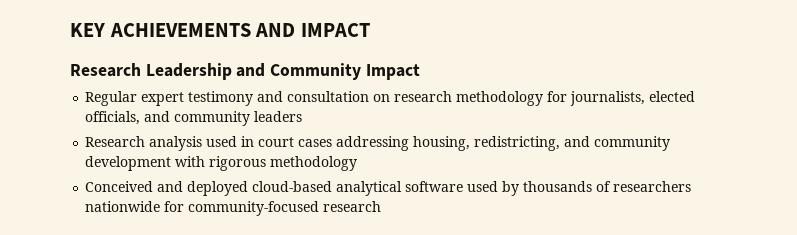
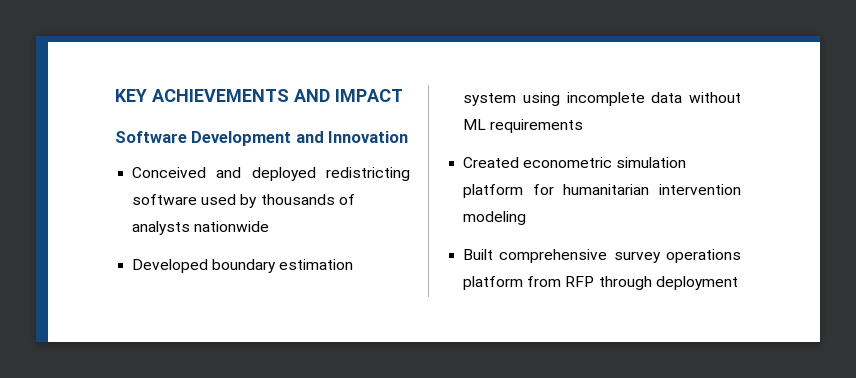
- Research Leadership and Community Impact
- Regular expert testimony and consultation on research methodology for journalists, elected officials, and community leaders
- Research analysis used in court cases addressing housing, redistricting, and community development with rigorous methodology
+ Software Development and Innovation
- Conceived and deployed cloud-based analytical software used by thousands of researchers nationwide for community-focused research
+ Conceived and deployed redistricting software used by thousands of analysts nationwide
+ Developed boundary estimation system using incomplete data without ML requirements
+ Created econometric simulation platform for humanitarian intervention modeling
+ Built comprehensive survey operations platform from RFP through deployment

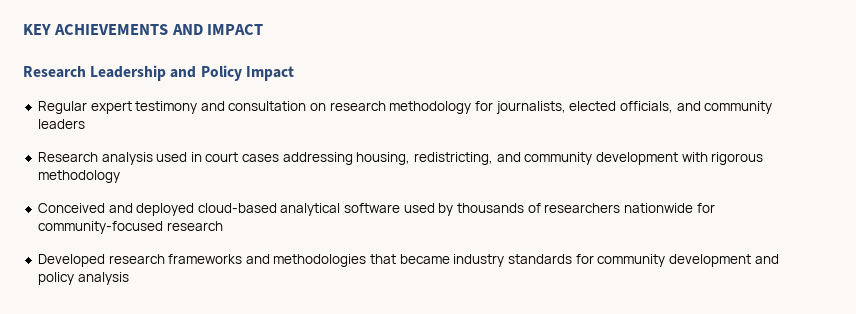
- Software Development and Innovation
+ Research Leadership and Policy Impact
+ Regular expert testimony and consultation on research methodology for journalists, elected officials, and community leaders
+ Research analysis used in court cases addressing housing, redistricting, and community development with rigorous methodology
- Conceived and deployed redistricting software used by thousands of analysts nationwide
- Developed boundary estimation system using incomplete data without ML requirements
- Created econometric simulation platform for humanitarian intervention modeling
- Built comprehensive survey operations platform from RFP through deployment
+ Conceived and deployed cloud-based analytical software used by thousands of researchers nationwide for community-focused research
+ Developed research frameworks and methodologies that became industry standards for community development and policy analysis

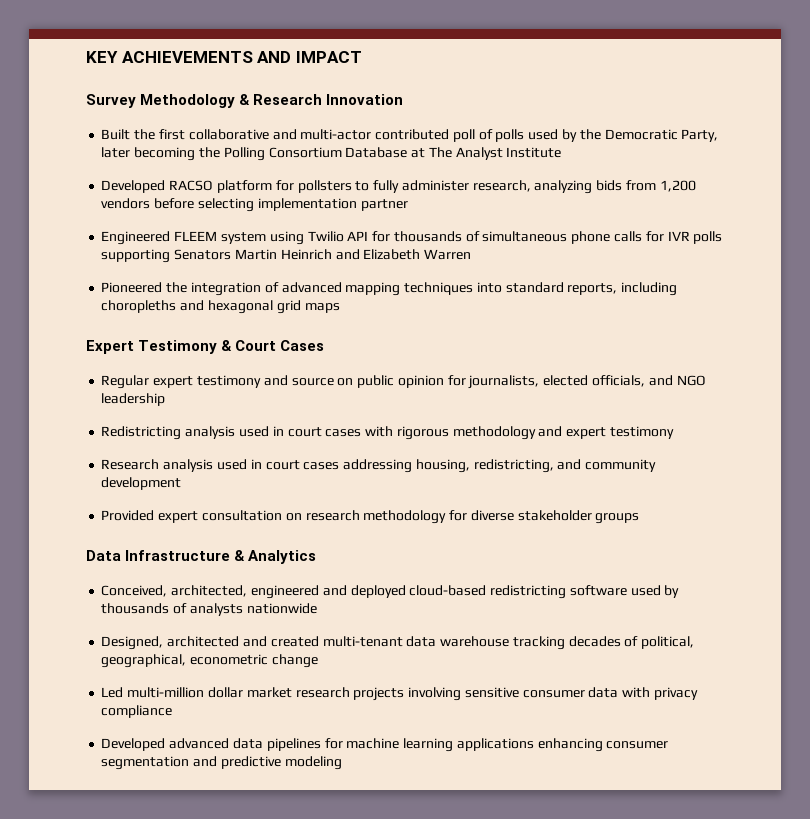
- Research Leadership and Policy Impact
+ Survey Methodology & Research Innovation
+ Built the first collaborative and multi-actor contributed poll of polls used by the Democratic Party, later becoming the Polling Consortium Database at The Analyst Institute
+ Developed RACSO platform for pollsters to fully administer research, analyzing bids from 1,200 vendors before selecting implementation partner
+ Engineered FLEEM system using Twilio API for thousands of simultaneous phone calls for IVR polls supporting Senators Martin Heinrich and Elizabeth Warren
+ Pioneered the integration of advanced mapping techniques into standard reports, including choropleths and hexagonal grid maps
+ Expert Testimony & Court Cases
- Regular expert testimony and consultation on research methodology for journalists, elected officials, and community leaders
+ Regular expert testimony and source on public opinion for journalists, elected officials, and NGO leadership
+ Redistricting analysis used in court cases with rigorous methodology and expert testimony
- Research analysis used in court cases addressing housing, redistricting, and community development with rigorous methodology
- Conceived and deployed cloud-based analytical software used by thousands of researchers nationwide for community-focused research
- Developed research frameworks and methodologies that became industry standards for community development and policy analysis
+ Research analysis used in court cases addressing housing, redistricting, and community development
+ Provided expert consultation on research methodology for diverse stakeholder groups
+ Data Infrastructure & Analytics
+ Conceived, architected, engineered and deployed cloud-based redistricting software used by thousands of analysts nationwide
+ Designed, architected and created multi-tenant data warehouse tracking decades of political, geographical, econometric change
+ Led multi-million dollar market research projects involving sensitive consumer data with privacy compliance
+ Developed advanced data pipelines for machine learning applications enhancing consumer segmentation and predictive modeling

